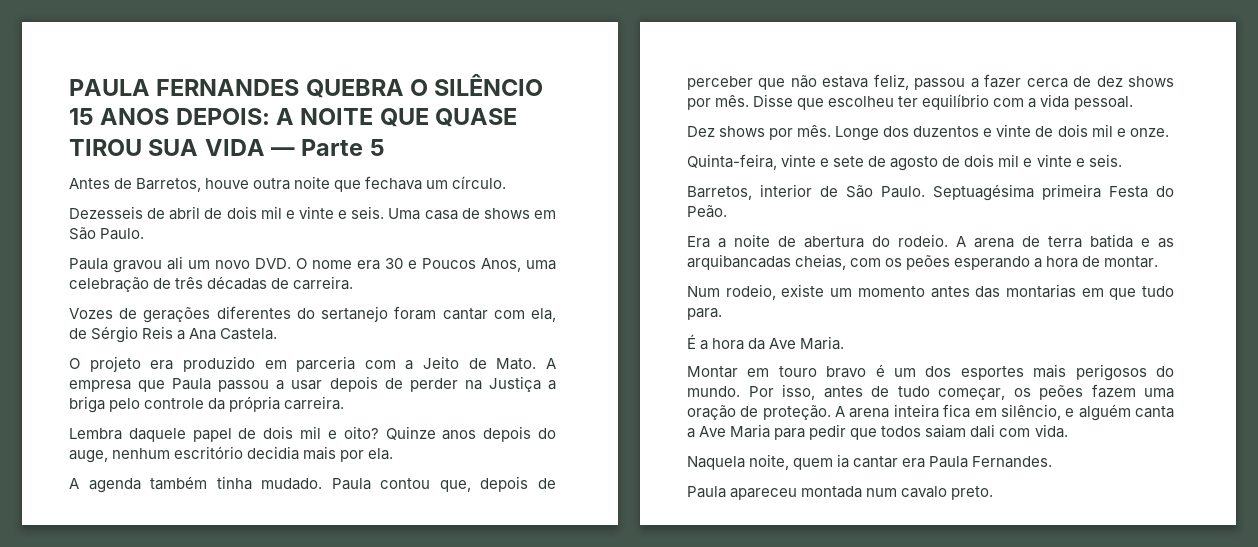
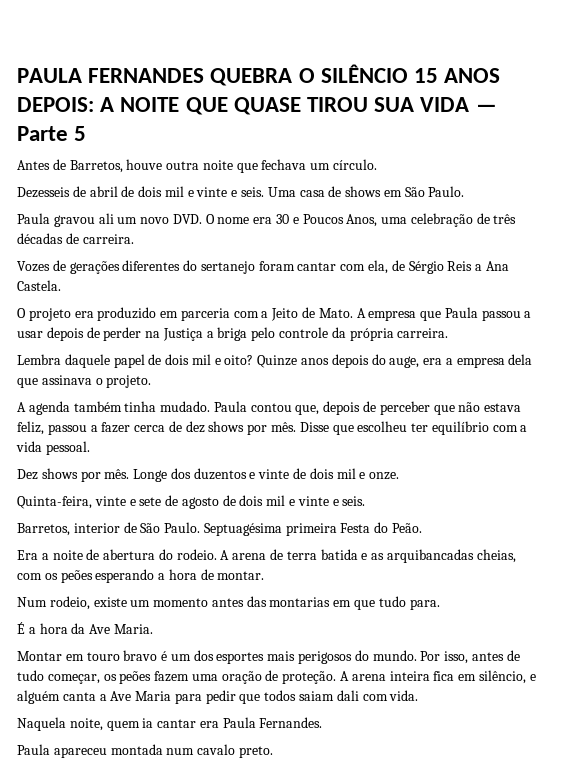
- Quinze anos depois do auge, nenhum escritório decidia mais por ela.
+ Quinze anos depois do auge, era a empresa dela que assinava o projeto.

